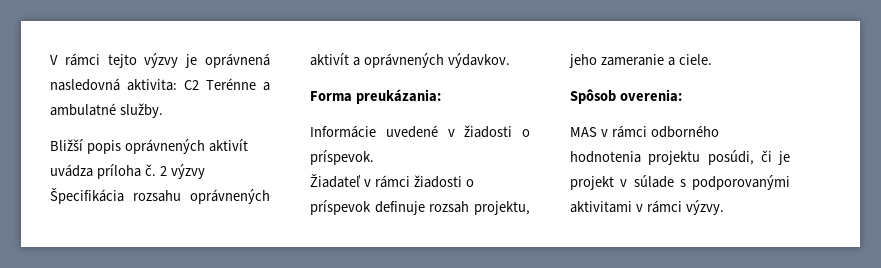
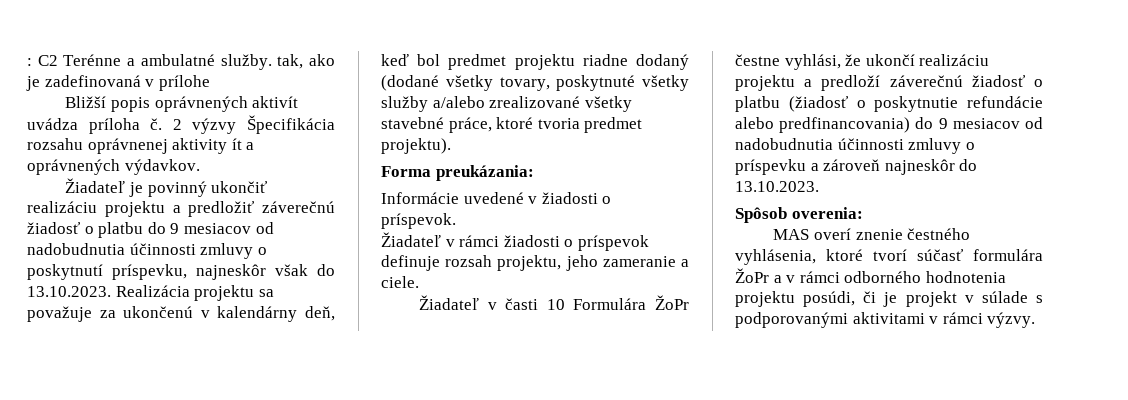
- V rámci tejto výzvy je oprávnená nasledovná aktivita: C2 Terénne a ambulatné služby.
+ : C2 Terénne a ambulatné služby. tak, ako je zadefinovaná v prílohe
- 2 výzvy Špecifikácia rozsahu oprávnených aktivít a oprávnených výdavkov.
+ 2 výzvy Špecifikácia rozsahu oprávnenej aktivity ít a oprávnených výdavkov.
+ Žiadateľ je povinný ukončiť realizáciu projektu a predložiť záverečnú žiadosť o platbu do 9 mesiacov od nadobudnutia účinnosti zmluvy o poskytnutí príspevku, najneskôr však do 13.10.2023. Realizácia projektu sa považuje za ukončenú v kalendárny deň, keď bol predmet projektu riadne dodaný (dodané všetky tovary, poskytnuté všetky služby a/alebo zrealizované všetky stavebné práce, ktoré tvoria predmet projektu).
+ Žiadateľ v časti 10 Formulára ŽoPr čestne vyhlási, že ukončí realizáciu projektu a predloží záverečnú žiadosť o platbu (žiadosť o poskytnutie refundácie alebo predfinancovania) do 9 mesiacov od nadobudnutia účinnosti zmluvy o príspevku a zároveň najneskôr do 13.10.2023.
  Spôsob overenia:
- MAS v rámci odborného hodnotenia projektu posúdi, či je projekt v súlade s podporovanými aktivitami v rámci výzvy.
+ MAS overí znenie čestného vyhlásenia, ktoré tvorí súčasť formulára ŽoPr a v rámci odborného hodnotenia projektu posúdi, či je projekt v súlade s podporovanými aktivitami v rámci výzvy.

